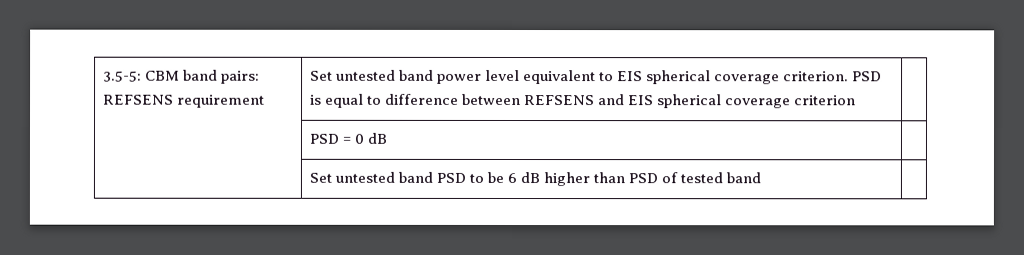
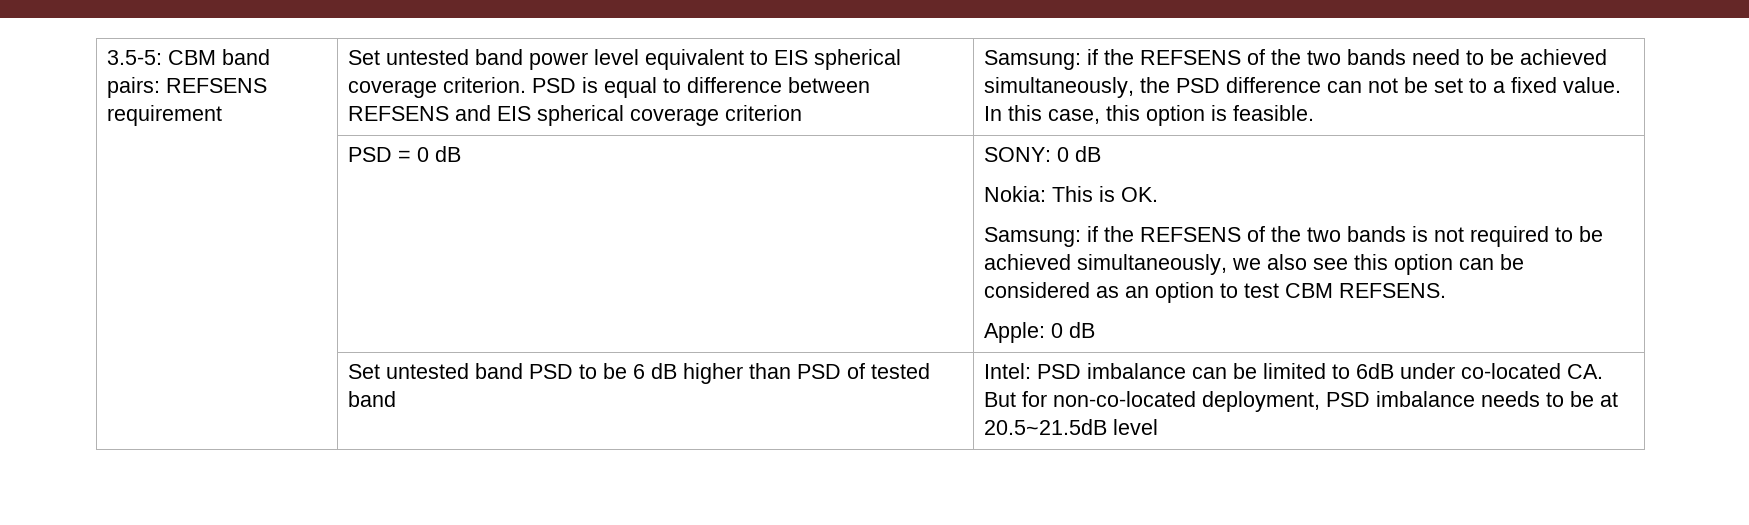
- | PSD = 0 dB |
+ Samsung: if the REFSENS of the two bands need to be achieved simultaneously, the PSD difference can not be set to a fixed value. In this case, this option is feasible.
+ | PSD = 0 dB | SONY: 0 dB
+ Nokia: This is OK.
+ Samsung: if the REFSENS of the two bands is not required to be achieved simultaneously, we also see this option can be considered as an option to test CBM REFSENS.
+ Apple: 0 dB
- | Set untested band PSD to be 6 dB higher than PSD of tested band |
+ | Set untested band PSD to be 6 dB higher than PSD of tested band | Intel: PSD imbalance can be limited to 6dB under co-located CA. But for non-co-located deployment, PSD imbalance needs to be at 20.5~21.5dB level

